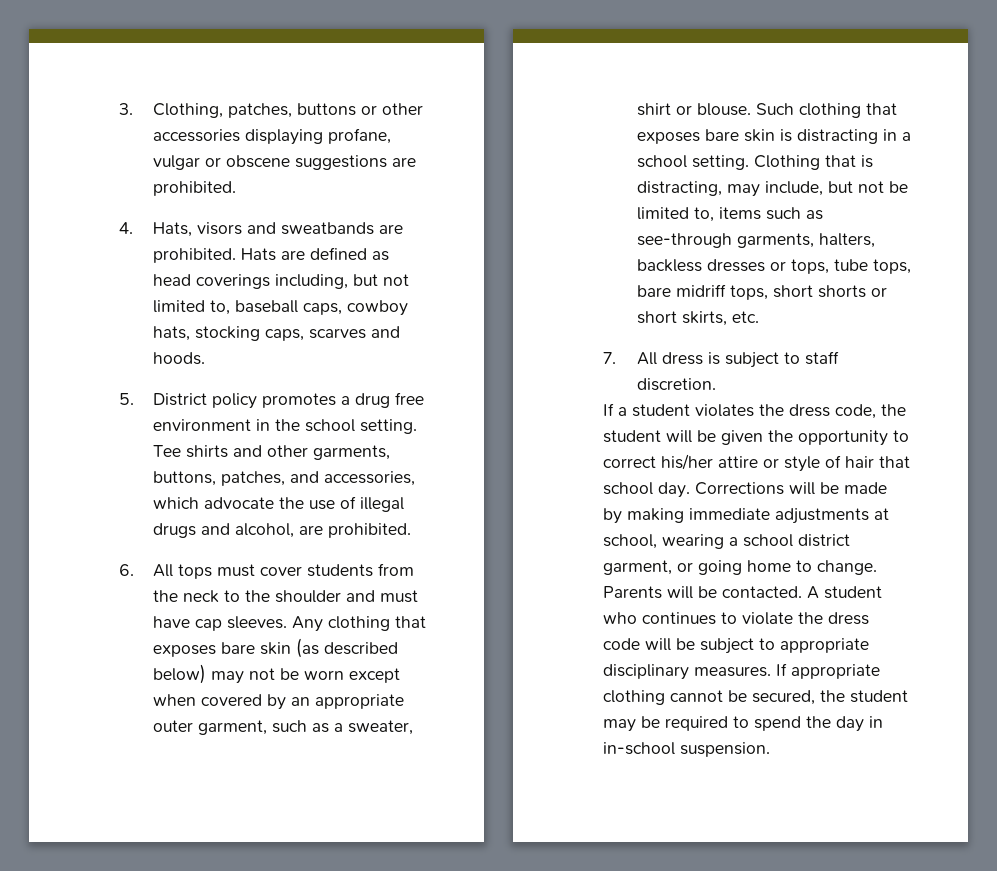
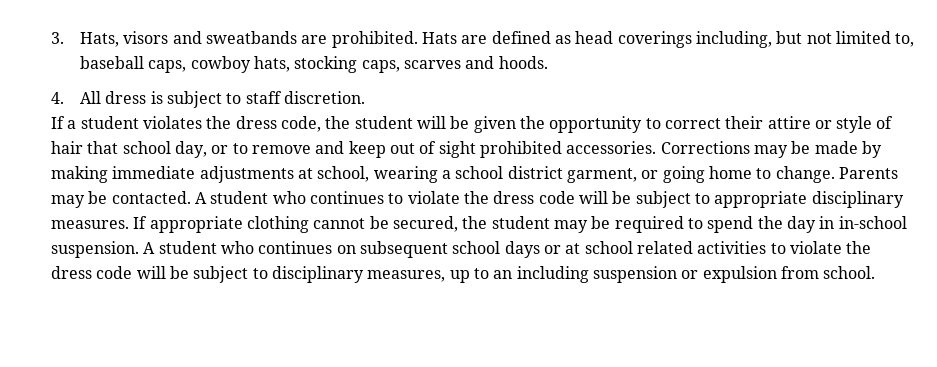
- 3. Clothing, patches, buttons or other accessories displaying profane, vulgar or obscene suggestions are prohibited.
- 4. Hats, visors and sweatbands are prohibited.
+ 3. Hats, visors and sweatbands are prohibited.
- 5. District policy promotes a drug free environment in the school setting. Tee shirts and other garments, buttons, patches, and accessories, which advocate the use of illegal drugs and alcohol, are prohibited.
- 6. All tops must cover students from the neck to the shoulder and must have cap sleeves. Any clothing that exposes bare skin (as described below) may not be worn except when covered by an appropriate outer garment, such as a sweater, shirt or blouse. Such clothing that exposes bare skin is distracting in a school setting. Clothing that is distracting, may include, but not be limited to, items such as see-through garments, halters, backless dresses or tops, tube tops, bare midriff tops, short shorts or short skirts, etc.
- 7. All dress is subject to staff discretion.
+ 4. All dress is subject to staff discretion.
- If a student violates the dress code, the student will be given the opportunity to correct his/her attire or style of hair that school day. Corrections will be made by making immediate adjustments at school, wearing a school district garment, or going home to change.
+ If a student violates the dress code, the student will be given the opportunity to correct their attire or style of hair that school day, or to remove and keep out of sight prohibited accessories. Corrections may be made by making immediate adjustments at school, wearing a school district garment, or going home to change.
- Parents will be contacted.
+ Parents may be contacted.
+ A student who continues on subsequent school days or at school related activities to violate the dress code will be subject to disciplinary measures, up to an including suspension or expulsion from school.

